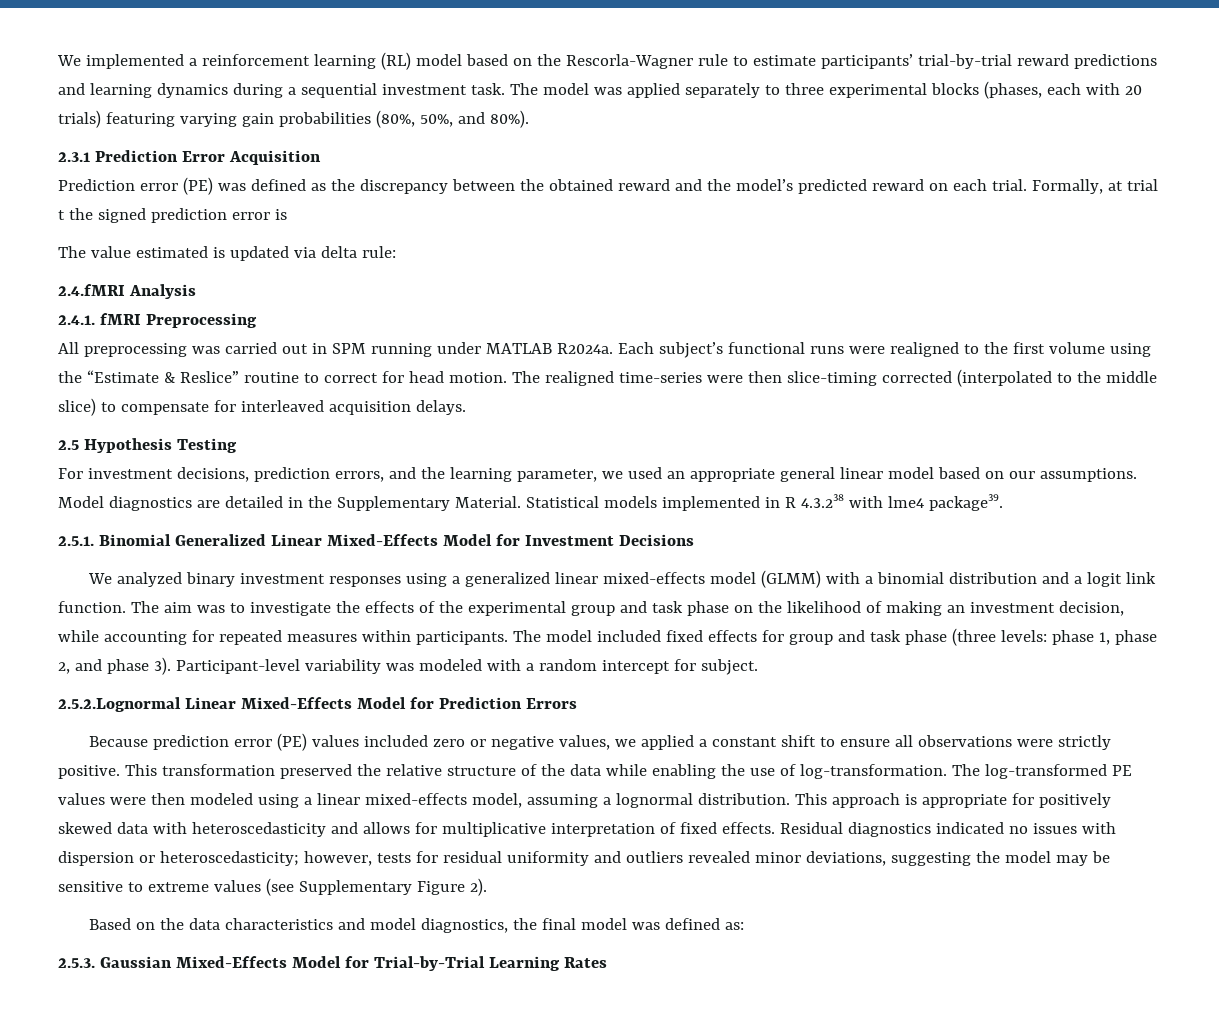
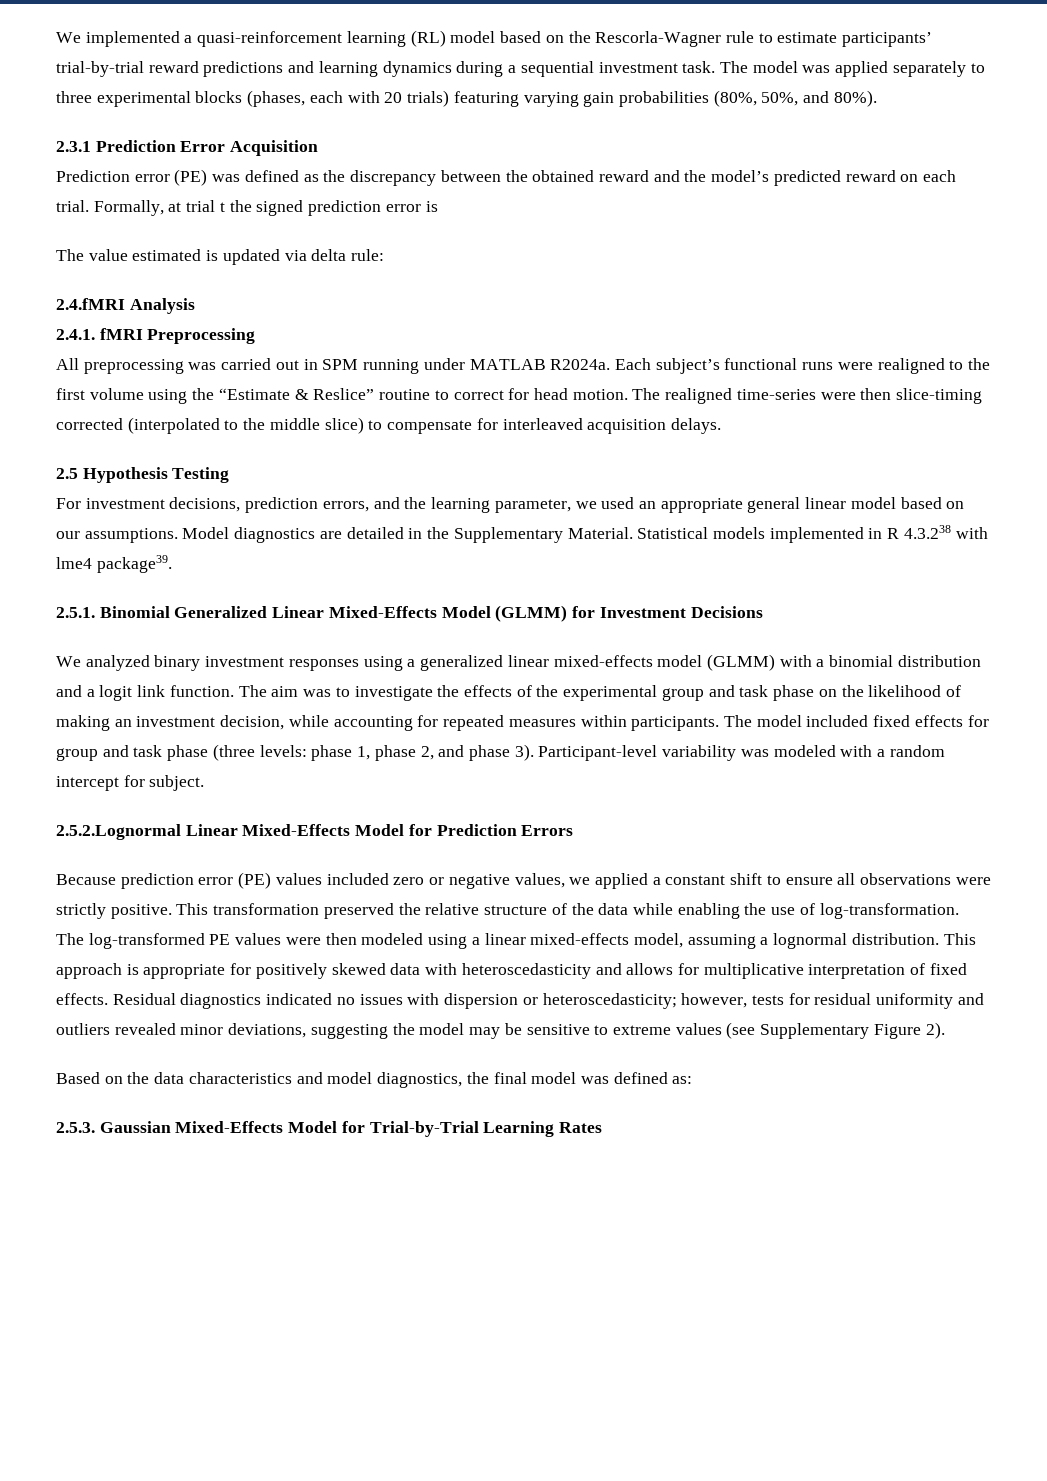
- We implemented a reinforcement learning (RL) model based on the Rescorla-Wagner rule to estimate participants’ trial-by-trial reward predictions and learning dynamics during a sequential investment task.
+ We implemented a quasi-reinforcement learning (RL) model based on the Rescorla-Wagner rule to estimate participants’ trial-by-trial reward predictions and learning dynamics during a sequential investment task.
- 2.5.1. Binomial Generalized Linear Mixed-Effects Model for Investment Decisions
+ 2.5.1. Binomial Generalized Linear Mixed-Effects Model (GLMM) for Investment Decisions

